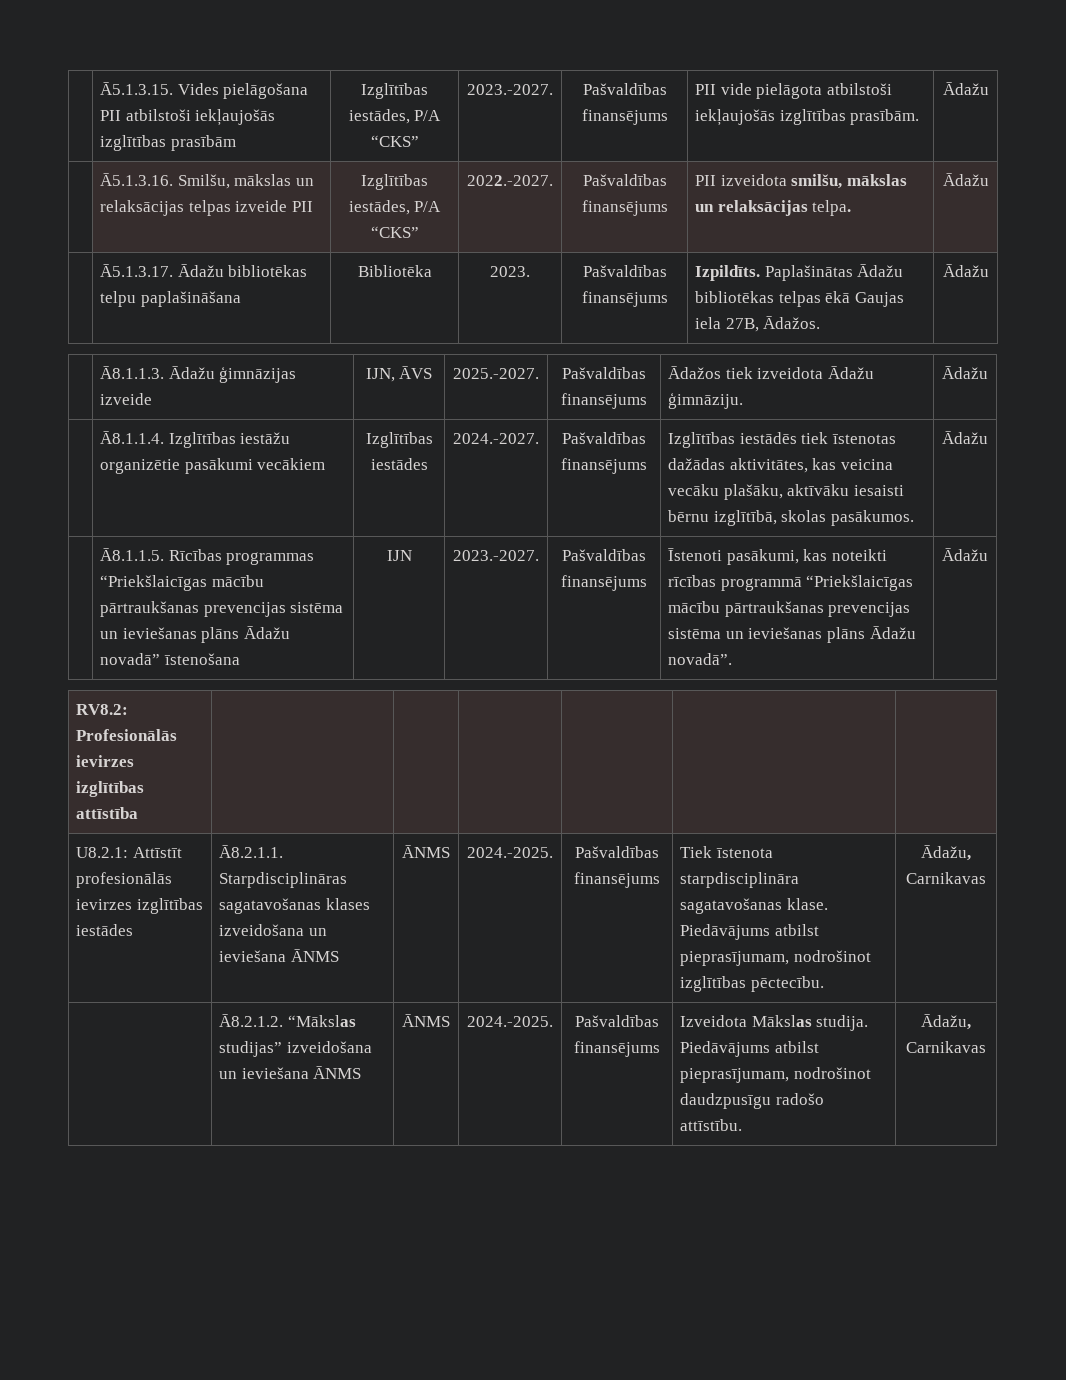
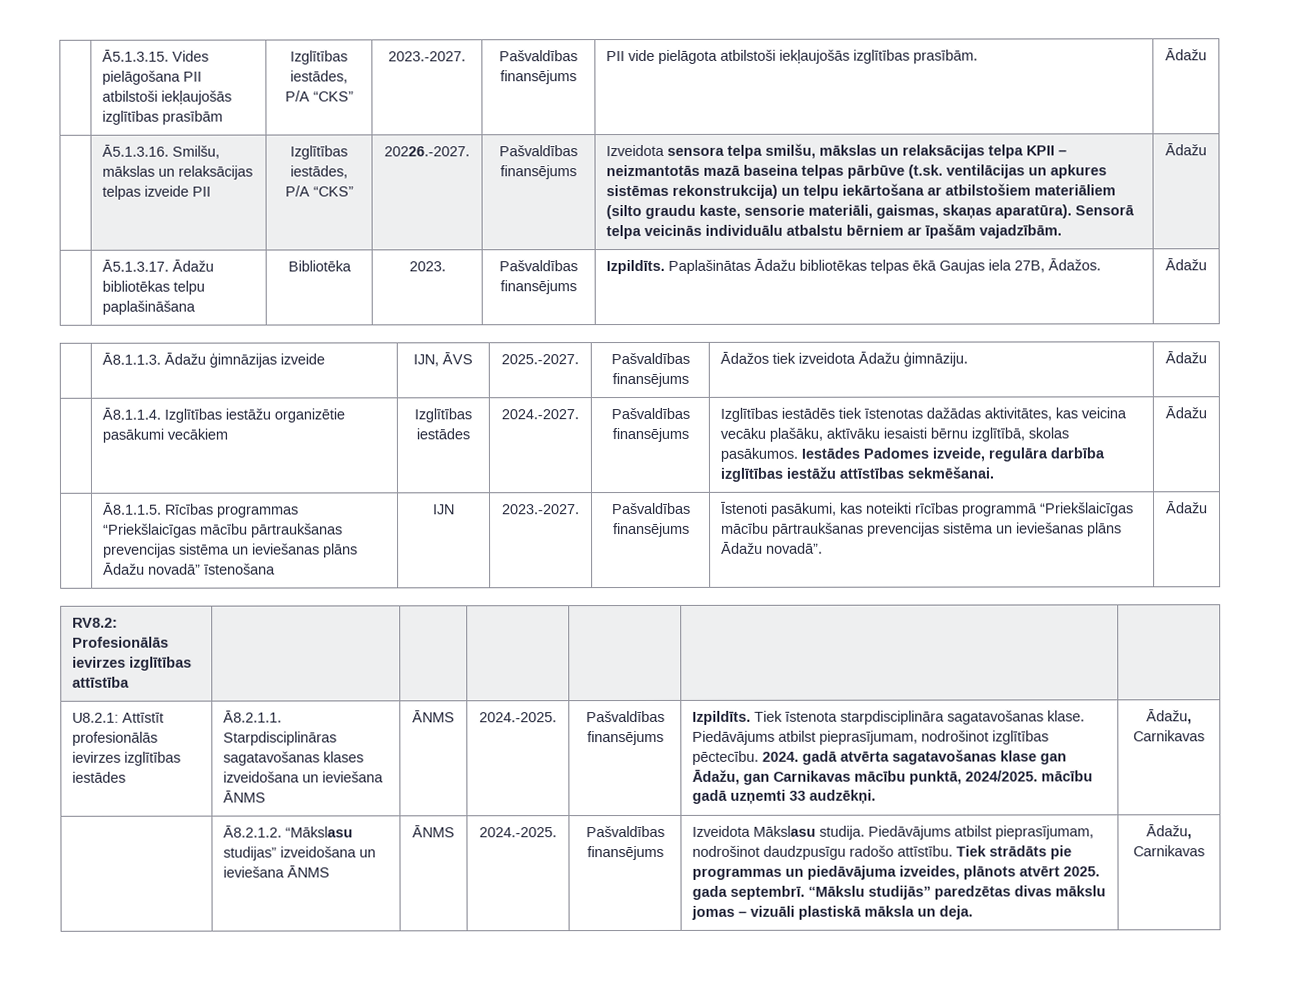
- 2022.-2027. | Pašvaldības finansējums | PII izveidota smilšu, mākslas un relaksācijas telpa.
+ 20226.-2027. | Pašvaldības finansējums | Izveidota sensora telpa smilšu, mākslas un relaksācijas telpa KPII – neizmantotās mazā baseina telpas pārbūve (t.sk. ventilācijas un apkures sistēmas rekonstrukcija) un telpu iekārtošana ar atbilstošiem materiāliem (silto graudu kaste, sensorie materiāli, gaismas, skaņas aparatūra). Sensorā telpa veicinās individuālu atbalstu bērniem ar īpašām vajadzībām.
- | Ā8.1.1.4. Izglītības iestāžu organizētie pasākumi vecākiem | Izglītības iestādes | 2024.-2027. | Pašvaldības finansējums | Izglītības iestādēs tiek īstenotas dažādas aktivitātes, kas veicina vecāku plašāku, aktīvāku iesaisti bērnu izglītībā, skolas pasākumos. | Ādažu
+ | Ā8.1.1.4. Izglītības iestāžu organizētie pasākumi vecākiem | Izglītības iestādes | 2024.-2027. | Pašvaldības finansējums | Izglītības iestādēs tiek īstenotas dažādas aktivitātes, kas veicina vecāku plašāku, aktīvāku iesaisti bērnu izglītībā, skolas pasākumos. Iestādes Padomes izveide, regulāra darbība izglītības iestāžu attīstības sekmēšanai. | Ādažu
- Pašvaldības finansējums | Tiek īstenota starpdisciplināra sagatavošanas klase.
+ Pašvaldības finansējums | Izpildīts. Tiek īstenota starpdisciplināra sagatavošanas klase.
+ 2024. gadā atvērta sagatavošanas klase gan Ādažu, gan Carnikavas mācību punktā, 2024/2025. mācību gadā uzņemti 33 audzēkņi.
- Ā8.2.1.2. “Mākslas studijas” izveidošana un ieviešana ĀNMS
+ Ā8.2.1.2. “Mākslasu studijas” izveidošana un ieviešana ĀNMS
- Izveidota Mākslas studija.
+ Izveidota Mākslasu studija.
+ Tiek strādāts pie programmas un piedāvājuma izveides, plānots atvērt 2025. gada septembrī. “Mākslu studijās” paredzētas divas mākslu jomas – vizuāli plastiskā māksla un deja.

